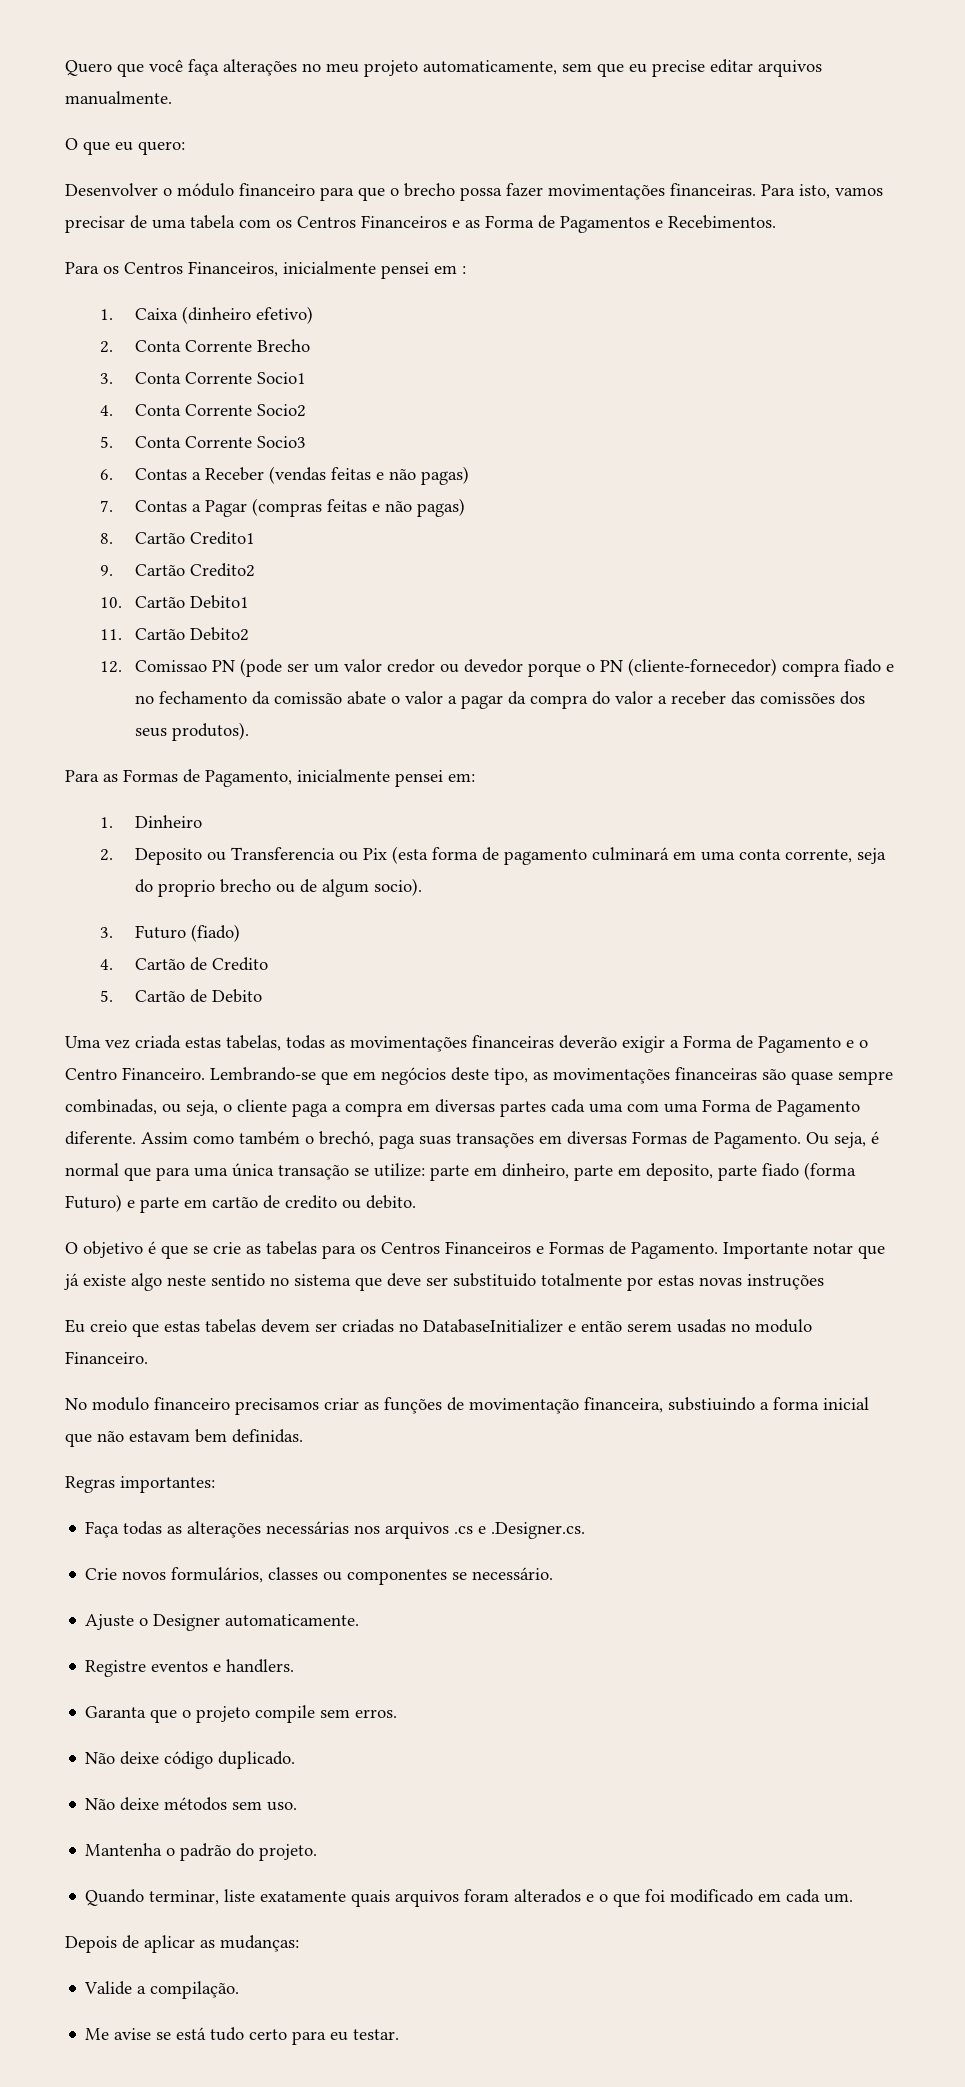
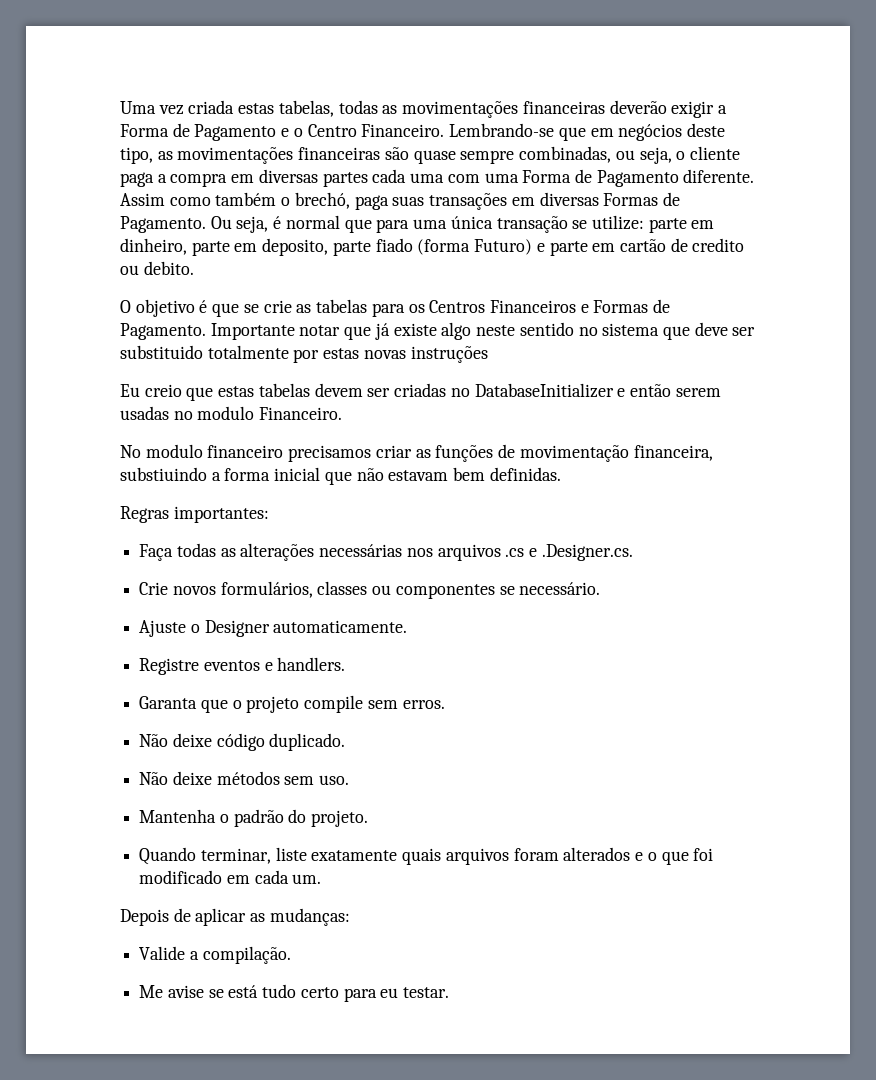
- Quero que você faça alterações no meu projeto automaticamente, sem que eu precise editar arquivos manualmente.
- O que eu quero:
- Desenvolver o módulo financeiro para que o brecho possa fazer movimentações financeiras. Para isto, vamos precisar de uma tabela com os Centros Financeiros e as Forma de Pagamentos e Recebimentos.
- Para os Centros Financeiros, inicialmente pensei em :
- 1. Caixa (dinheiro efetivo)
- 2. Conta Corrente Brecho
- 3. Conta Corrente Socio1
- 4. Conta Corrente Socio2
- 5. Conta Corrente Socio3
- 6. Contas a Receber (vendas feitas e não pagas)
- 7. Contas a Pagar (compras feitas e não pagas)
- 8. Cartão Credito1
- 9. Cartão Credito2
- 10. Cartão Debito1
- 11. Cartão Debito2
- 12. Comissao PN (pode ser um valor credor ou devedor porque o PN (cliente-fornecedor) compra fiado e no fechamento da comissão abate o valor a pagar da compra do valor a receber das comissões dos seus produtos).
- Para as Formas de Pagamento, inicialmente pensei em:
- 1. Dinheiro
- 2. Deposito ou Transferencia ou Pix (esta forma de pagamento culminará em uma conta corrente, seja do proprio brecho ou de algum socio).
- 3. Futuro (fiado)
- 4. Cartão de Credito
- 5. Cartão de Debito

